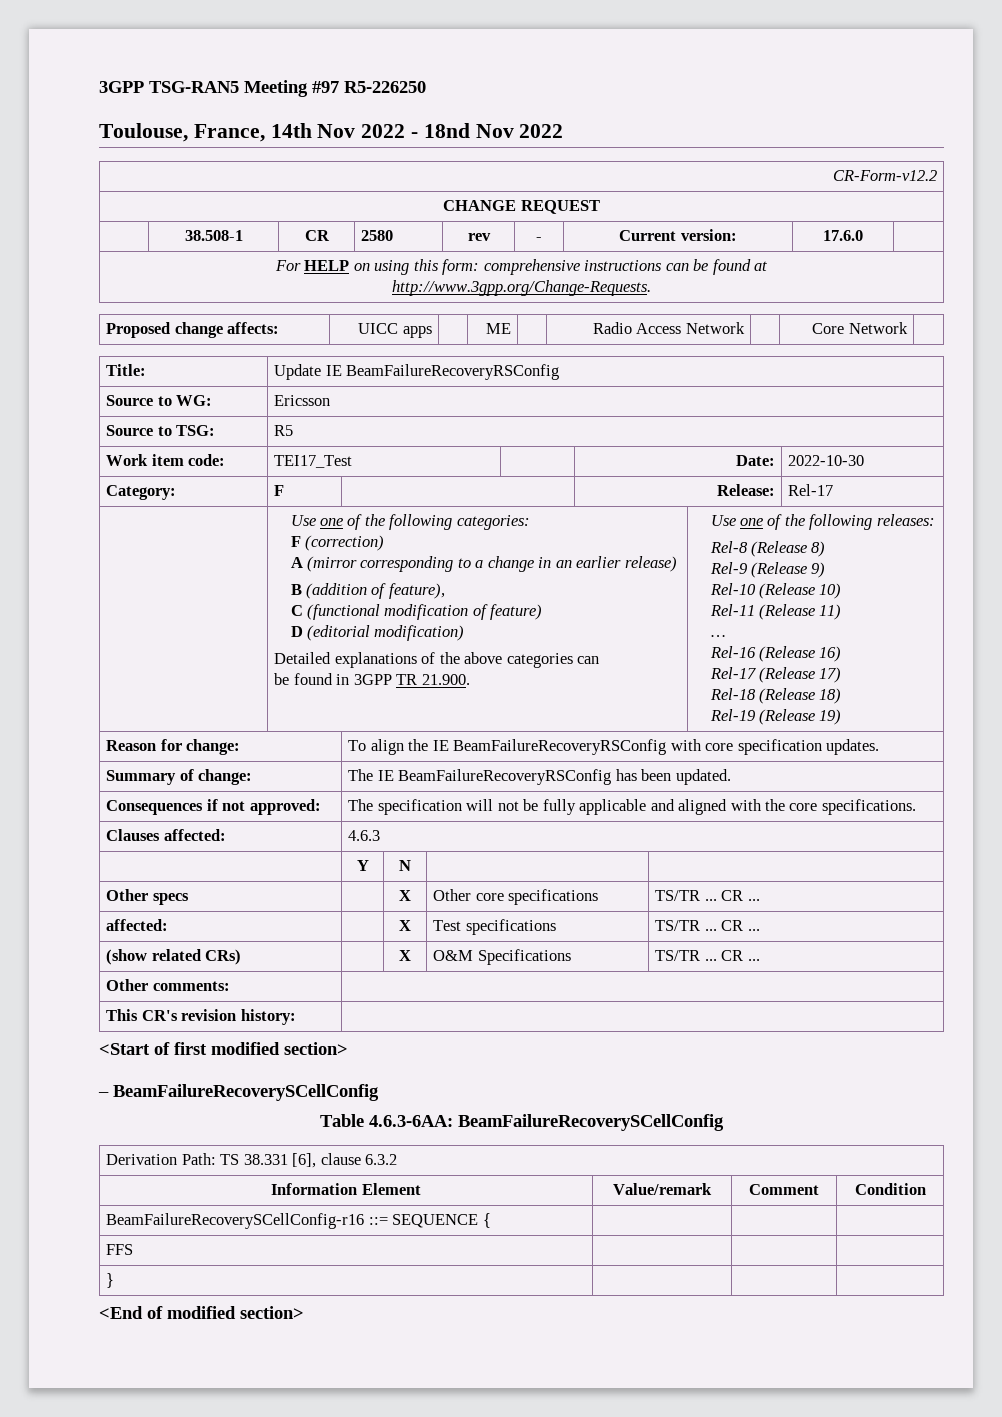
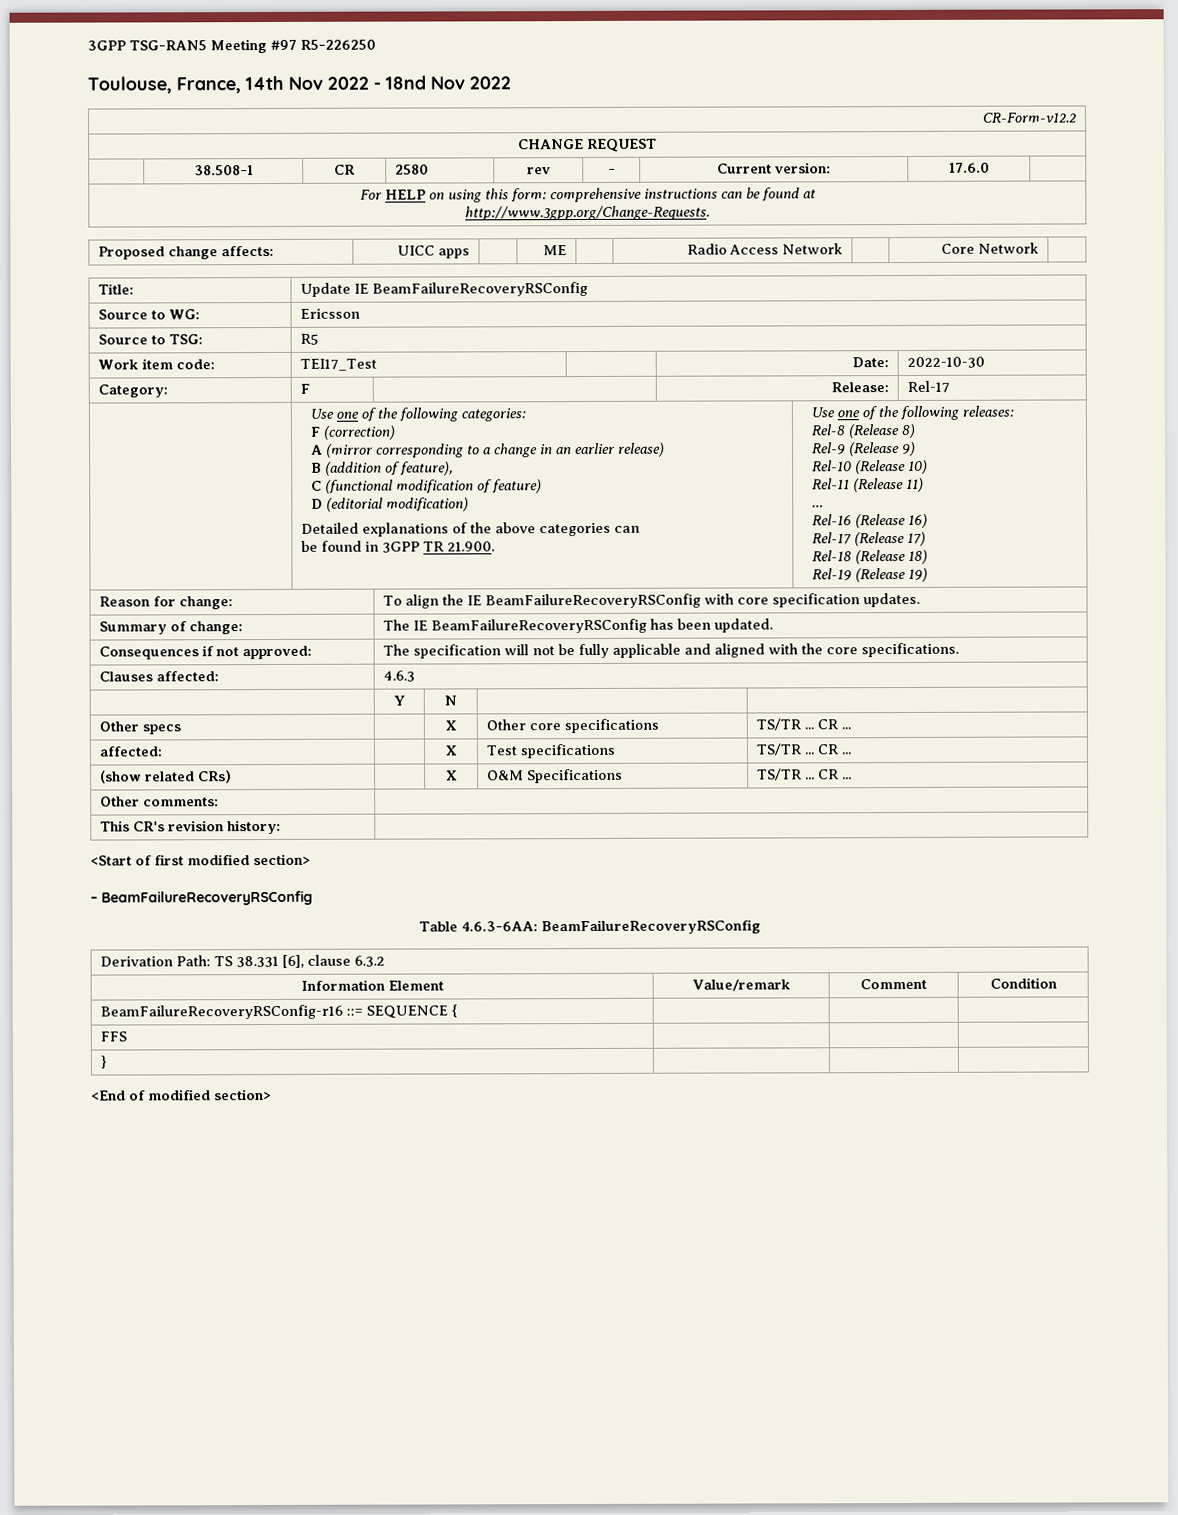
- – BeamFailureRecoverySCellConfig
+ – BeamFailureRecoveryRSConfig
- Table 4.6.3-6AA: BeamFailureRecoverySCellConfig
+ Table 4.6.3-6AA: BeamFailureRecoveryRSConfig
- BeamFailureRecoverySCellConfig-r16 ::= SEQUENCE { | | |
+ BeamFailureRecoveryRSConfig-r16 ::= SEQUENCE { | | |

